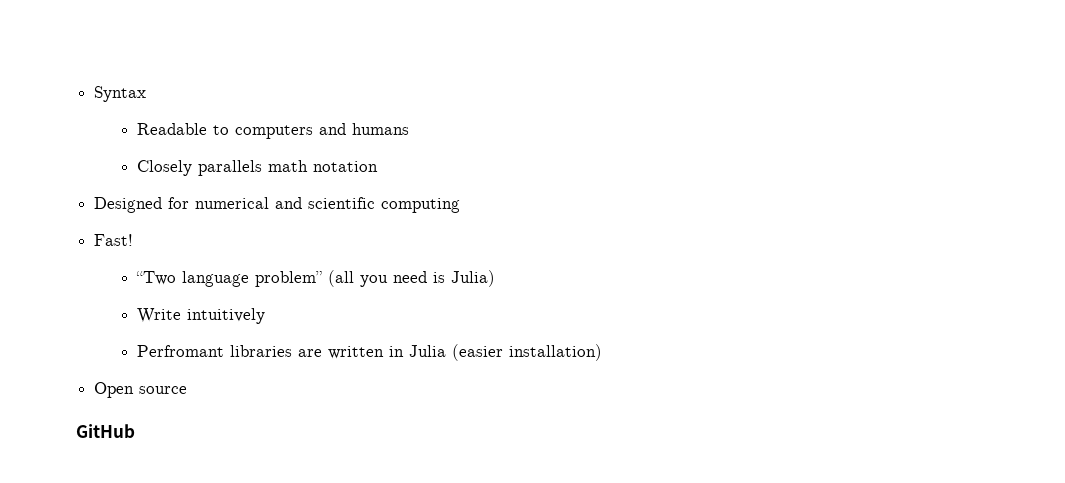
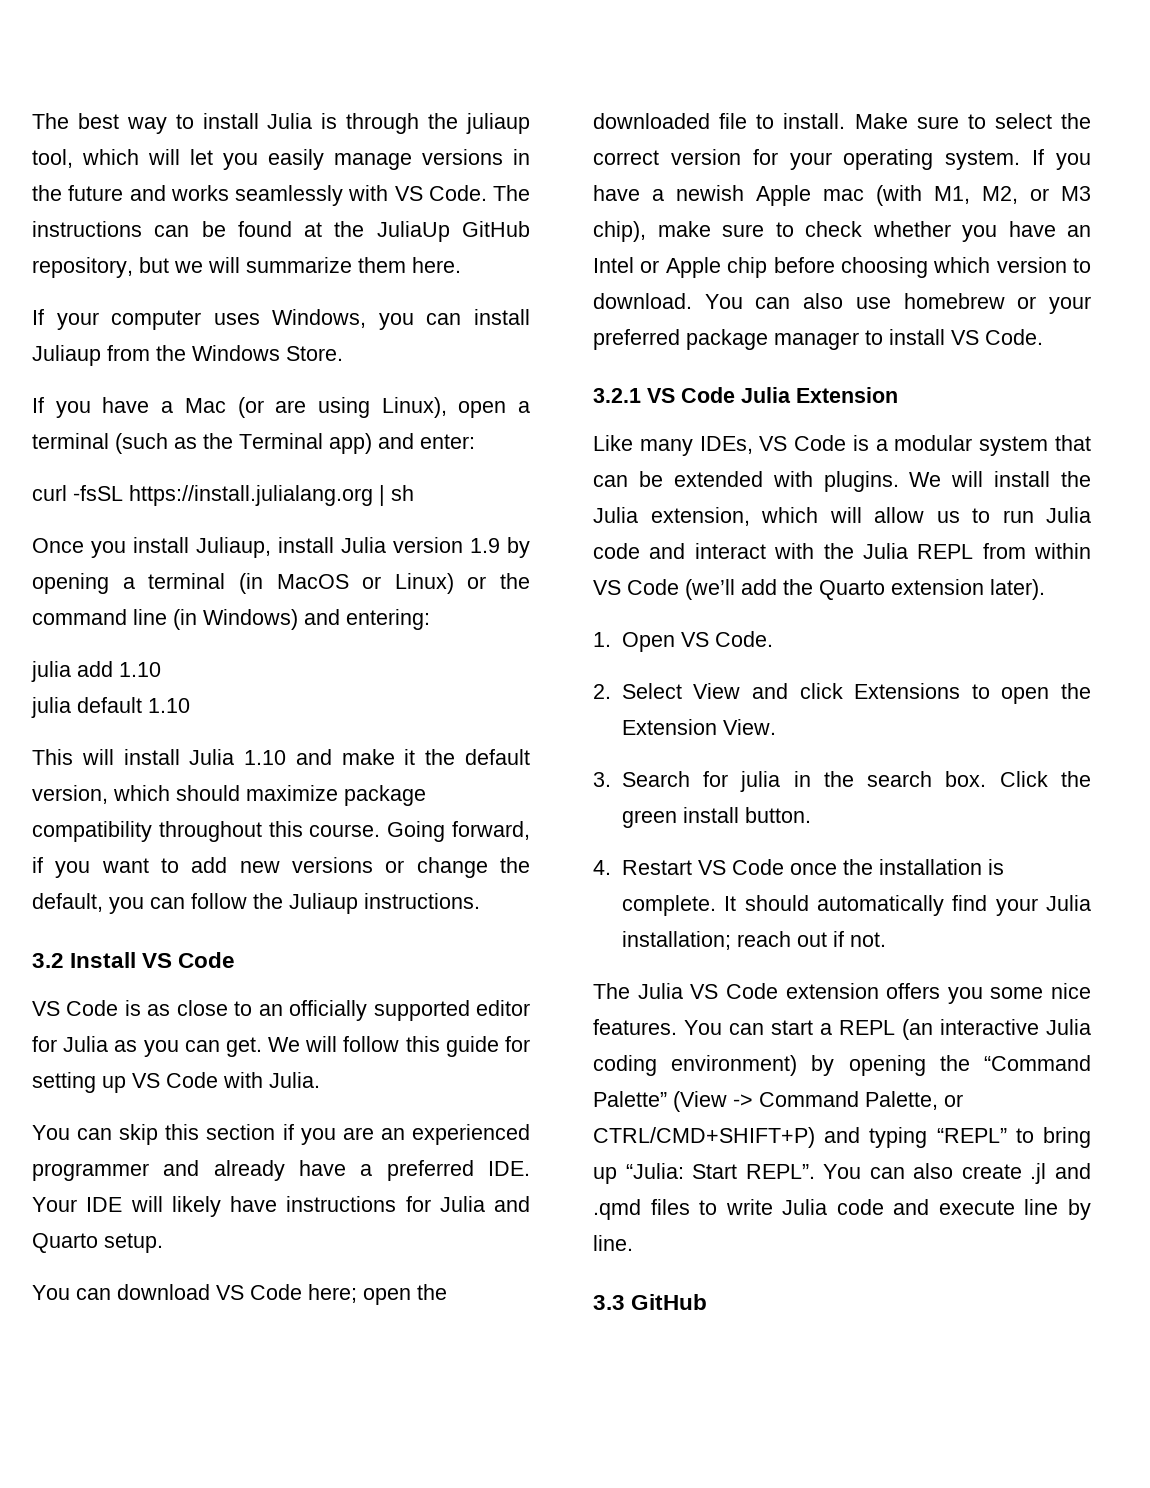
- Syntax
- Readable to computers and humans
- Closely parallels math notation
- Designed for numerical and scientific computing
- Fast!
- “Two language problem” (all you need is Julia)
- Write intuitively
- Perfromant libraries are written in Julia (easier installation)
- Open source
- GitHub
+ The best way to install Julia is through the juliaup tool, which will let you easily manage versions in the future and works seamlessly with VS Code. The instructions can be found at the JuliaUp GitHub repository, but we will summarize them here.
+ If your computer uses Windows, you can install Juliaup from the Windows Store.
+ If you have a Mac (or are using Linux), open a terminal (such as the Terminal app) and enter:
+ curl -fsSL https://install.julialang.org | sh
+ Once you install Juliaup, install Julia version 1.9 by opening a terminal (in MacOS or Linux) or the command line (in Windows) and entering:
+ julia add 1.10
+ julia default 1.10
+ This will install Julia 1.10 and make it the default version, which should maximize package compatibility throughout this course. Going forward, if you want to add new versions or change the default, you can follow the Juliaup instructions.
+ 3.2 Install VS Code
+ VS Code is as close to an officially supported editor for Julia as you can get. We will follow this guide for setting up VS Code with Julia.
+ You can skip this section if you are an experienced programmer and already have a preferred IDE. Your IDE will likely have instructions for Julia and Quarto setup.
+ You can download VS Code here; open the downloaded file to install. Make sure to select the correct version for your operating system. If you have a newish Apple mac (with M1, M2, or M3 chip), make sure to check whether you have an Intel or Apple chip before choosing which version to download. You can also use homebrew or your preferred package manager to install VS Code.
+ 3.2.1 VS Code Julia Extension
+ Like many IDEs, VS Code is a modular system that can be extended with plugins. We will install the Julia extension, which will allow us to run Julia code and interact with the Julia REPL from within VS Code (we’ll add the Quarto extension later).
+ 1. Open VS Code.
+ 2. Select View and click Extensions to open the Extension View.
+ 3. Search for julia in the search box. Click the green install button.
+ 4. Restart VS Code once the installation is complete. It should automatically find your Julia installation; reach out if not.
+ The Julia VS Code extension offers you some nice features. You can start a REPL (an interactive Julia coding environment) by opening the “Command Palette” (View -> Command Palette, or CTRL/CMD+SHIFT+P) and typing “REPL” to bring up “Julia: Start REPL”. You can also create .jl and .qmd files to write Julia code and execute line by line.
+ 3.3 GitHub

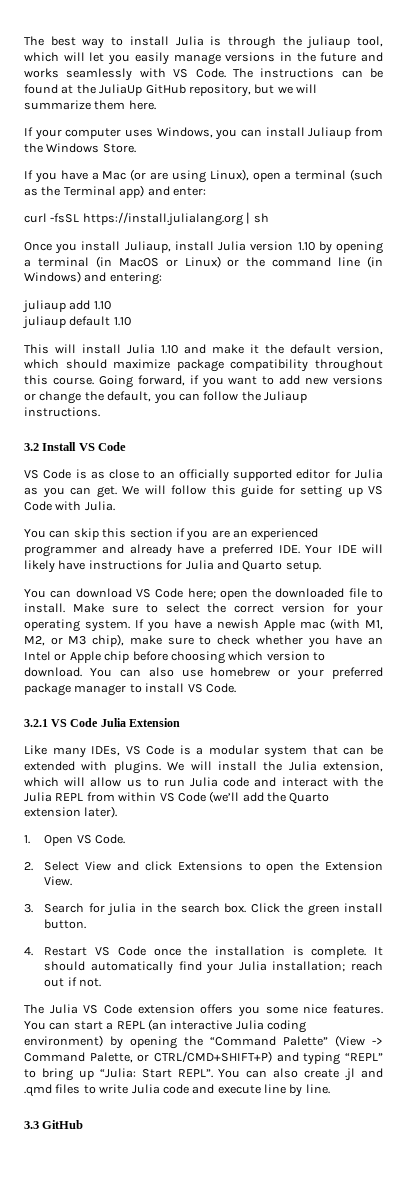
- Once you install Juliaup, install Julia version 1.9 by opening a terminal (in MacOS or Linux) or the command line (in Windows) and entering:
+ Once you install Juliaup, install Julia version 1.10 by opening a terminal (in MacOS or Linux) or the command line (in Windows) and entering:
- julia add 1.10
+ juliaup add 1.10
- julia default 1.10
+ juliaup default 1.10

